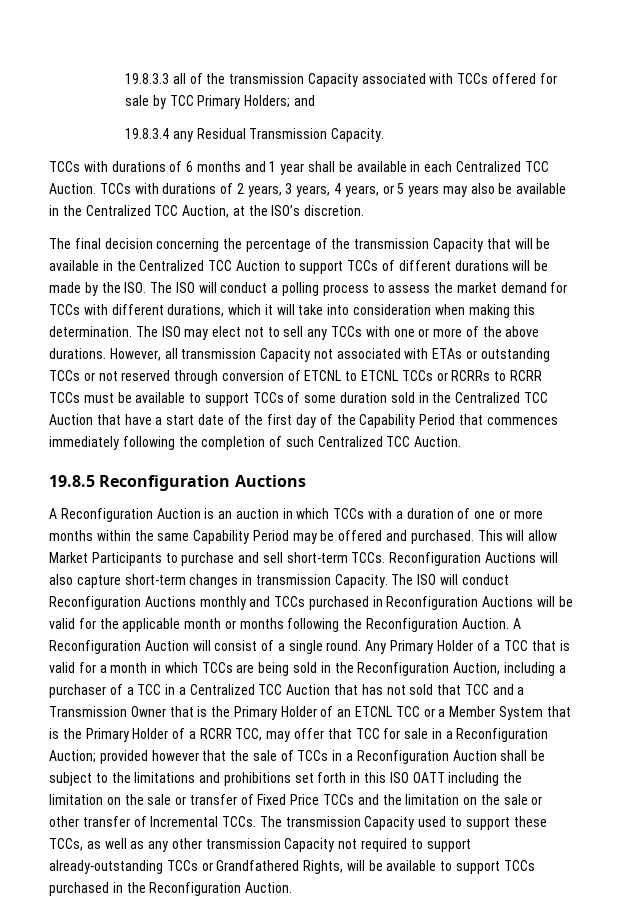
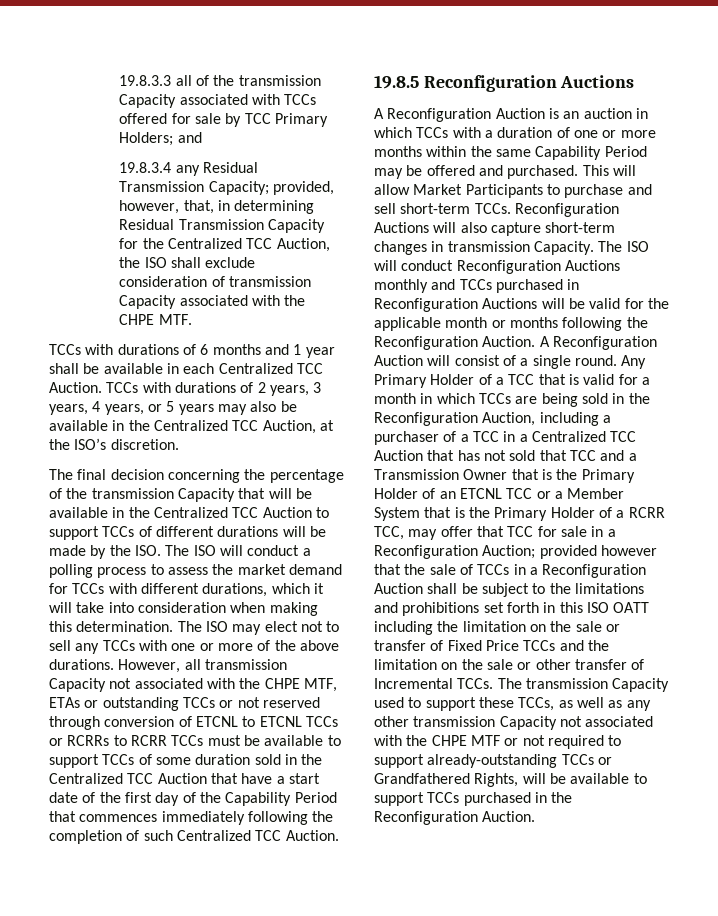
- 19.8.3.4 any Residual Transmission Capacity.
+ 19.8.3.4 any Residual Transmission Capacity; provided, however, that, in determining Residual Transmission Capacity for the Centralized TCC Auction, the ISO shall exclude consideration of transmission Capacity associated with the CHPE MTF.
- However, all transmission Capacity not associated with ETAs or outstanding TCCs or not reserved through conversion of ETCNL to ETCNL TCCs or RCRRs to RCRR TCCs must be available to support TCCs of some duration sold in the Centralized TCC Auction that have a start date of the first day of the Capability Period that commences immediately following the completion of such Centralized TCC Auction.
+ However, all transmission Capacity not associated with the CHPE MTF, ETAs or outstanding TCCs or not reserved through conversion of ETCNL to ETCNL TCCs or RCRRs to RCRR TCCs must be available to support TCCs of some duration sold in the Centralized TCC Auction that have a start date of the first day of the Capability Period that commences immediately following the completion of such Centralized TCC Auction.
- The transmission Capacity used to support these TCCs, as well as any other transmission Capacity not required to support already-outstanding TCCs or Grandfathered Rights, will be available to support TCCs purchased in the Reconfiguration Auction.
+ The transmission Capacity used to support these TCCs, as well as any other transmission Capacity not associated with the CHPE MTF or not required to support already-outstanding TCCs or Grandfathered Rights, will be available to support TCCs purchased in the Reconfiguration Auction.

